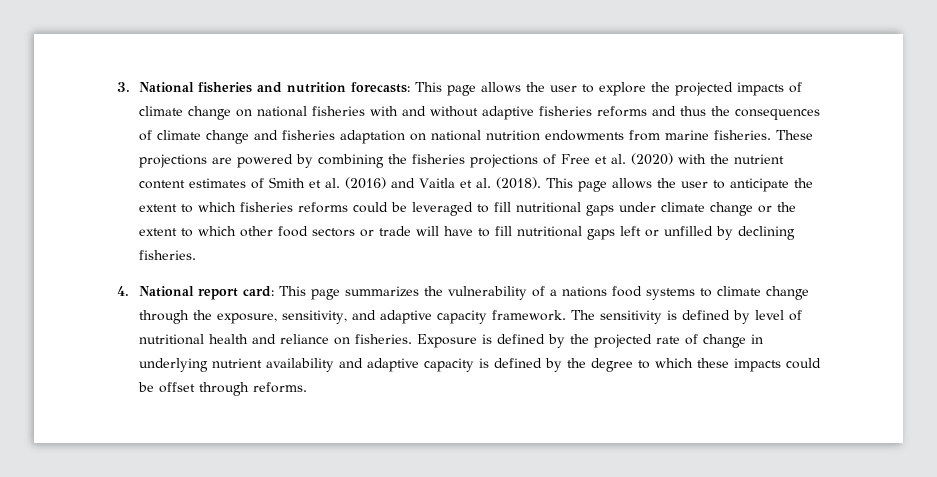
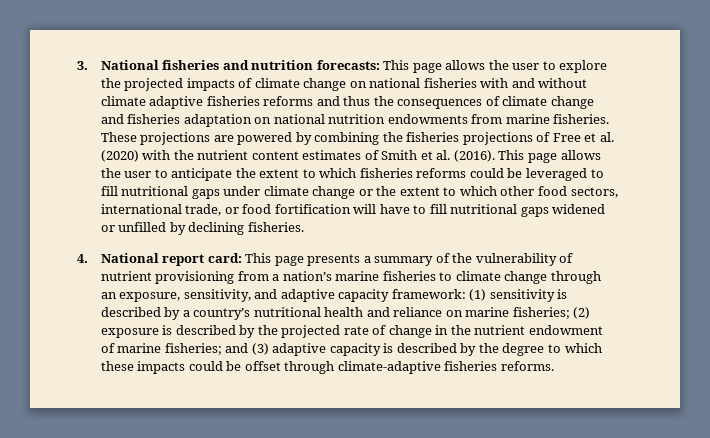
- 3. National fisheries and nutrition forecasts: This page allows the user to explore the projected impacts of climate change on national fisheries with and without adaptive fisheries reforms and thus the consequences of climate change and fisheries adaptation on national nutrition endowments from marine fisheries.
+ 3. National fisheries and nutrition forecasts: This page allows the user to explore the projected impacts of climate change on national fisheries with and without climate adaptive fisheries reforms and thus the consequences of climate change and fisheries adaptation on national nutrition endowments from marine fisheries.
- These projections are powered by combining the fisheries projections of Free et al. (2020) with the nutrient content estimates of Smith et al. (2016) and Vaitla et al. (2018).
+ These projections are powered by combining the fisheries projections of Free et al. (2020) with the nutrient content estimates of Smith et al. (2016).
- This page allows the user to anticipate the extent to which fisheries reforms could be leveraged to fill nutritional gaps under climate change or the extent to which other food sectors or trade will have to fill nutritional gaps left or unfilled by declining fisheries.
+ This page allows the user to anticipate the extent to which fisheries reforms could be leveraged to fill nutritional gaps under climate change or the extent to which other food sectors, international trade, or food fortification will have to fill nutritional gaps widened or unfilled by declining fisheries.
- 4. National report card: This page summarizes the vulnerability of a nations food systems to climate change through the exposure, sensitivity, and adaptive capacity framework. The sensitivity is defined by level of nutritional health and reliance on fisheries. Exposure is defined by the projected rate of change in underlying nutrient availability and adaptive capacity is defined by the degree to which these impacts could be offset through reforms.
+ 4. National report card: This page presents a summary of the vulnerability of nutrient provisioning from a nation’s marine fisheries to climate change through an exposure, sensitivity, and adaptive capacity framework: (1) sensitivity is described by a country’s nutritional health and reliance on marine fisheries; (2) exposure is described by the projected rate of change in the nutrient endowment of marine fisheries; and (3) adaptive capacity is described by the degree to which these impacts could be offset through climate-adaptive fisheries reforms.

